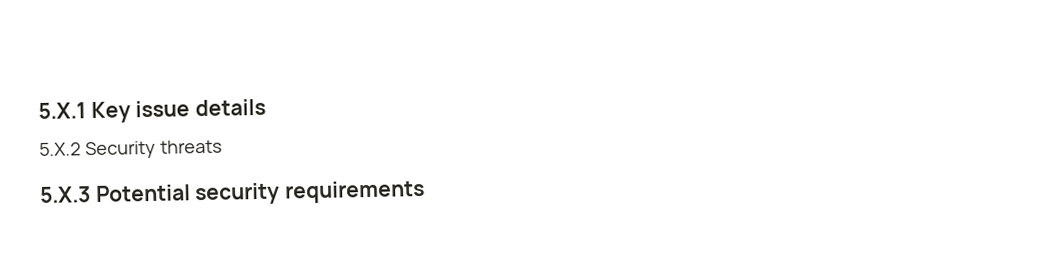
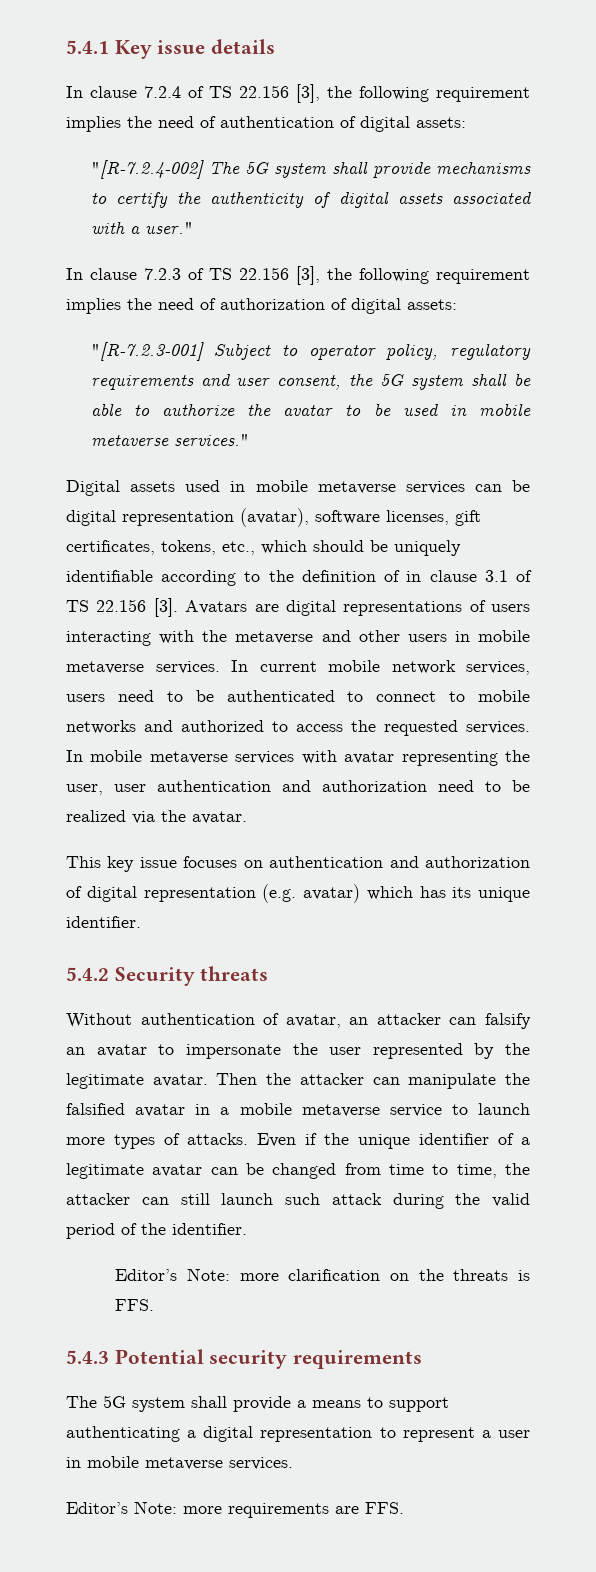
- 5.X.1 Key issue details
+ 5.4.1 Key issue details
- 5.X.2 Security threats
- 5.X.3 Potential security requirements
+ In clause 7.2.4 of TS 22.156 [3], the following requirement implies the need of authentication of digital assets:
+ "[R-7.2.4-002] The 5G system shall provide mechanisms to certify the authenticity of digital assets associated with a user."
+ In clause 7.2.3 of TS 22.156 [3], the following requirement implies the need of authorization of digital assets:
+ "[R-7.2.3-001] Subject to operator policy, regulatory requirements and user consent, the 5G system shall be able to authorize the avatar to be used in mobile metaverse services."
+ Digital assets used in mobile metaverse services can be digital representation (avatar), software licenses, gift certificates, tokens, etc., which should be uniquely identifiable according to the definition of in clause 3.1 of TS 22.156 [3]. Avatars are digital representations of users interacting with the metaverse and other users in mobile metaverse services. In current mobile network services, users need to be authenticated to connect to mobile networks and authorized to access the requested services. In mobile metaverse services with avatar representing the user, user authentication and authorization need to be realized via the avatar.
+ This key issue focuses on authentication and authorization of digital representation (e.g. avatar) which has its unique identifier.
+ 5.4.2 Security threats
+ Without authentication of avatar, an attacker can falsify an avatar to impersonate the user represented by the legitimate avatar. Then the attacker can manipulate the falsified avatar in a mobile metaverse service to launch more types of attacks. Even if the unique identifier of a legitimate avatar can be changed from time to time, the attacker can still launch such attack during the valid period of the identifier.
+ Editor’s Note: more clarification on the threats is FFS.
+ 5.4.3 Potential security requirements
+ The 5G system shall provide a means to support authenticating a digital representation to represent a user in mobile metaverse services.
+ Editor’s Note: more requirements are FFS.

